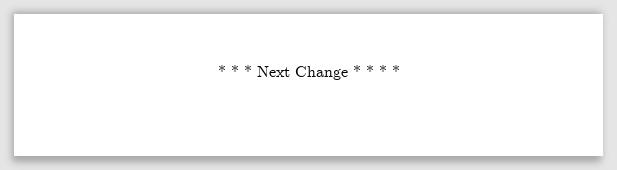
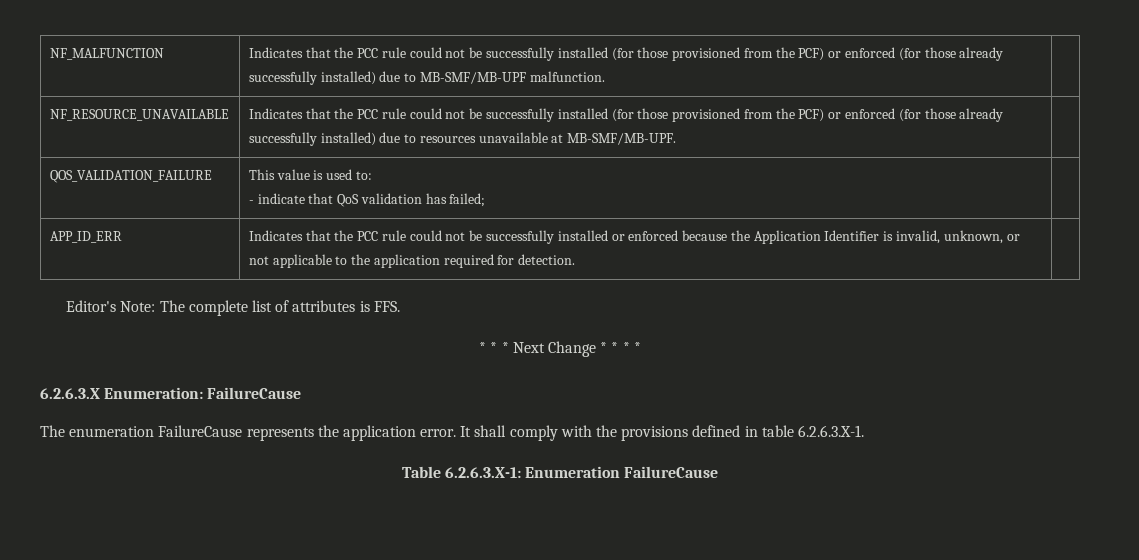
+ NF_MALFUNCTION | Indicates that the PCC rule could not be successfully installed (for those provisioned from the PCF) or enforced (for those already successfully installed) due to MB-SMF/MB-UPF malfunction. |
+ NF_RESOURCE_UNAVAILABLE | Indicates that the PCC rule could not be successfully installed (for those provisioned from the PCF) or enforced (for those already successfully installed) due to resources unavailable at MB-SMF/MB-UPF. |
+ QOS_VALIDATION_FAILURE | This value is used to:
+ - indicate that QoS validation has failed; |
+ APP_ID_ERR | Indicates that the PCC rule could not be successfully installed or enforced because the Application Identifier is invalid, unknown, or not applicable to the application required for detection. |
+ Editor's Note: The complete list of attributes is FFS.
+ 6.2.6.3.X Enumeration: FailureCause
+ The enumeration FailureCause represents the application error. It shall comply with the provisions defined in table 6.2.6.3.X-1.
+ Table 6.2.6.3.X-1: Enumeration FailureCause

